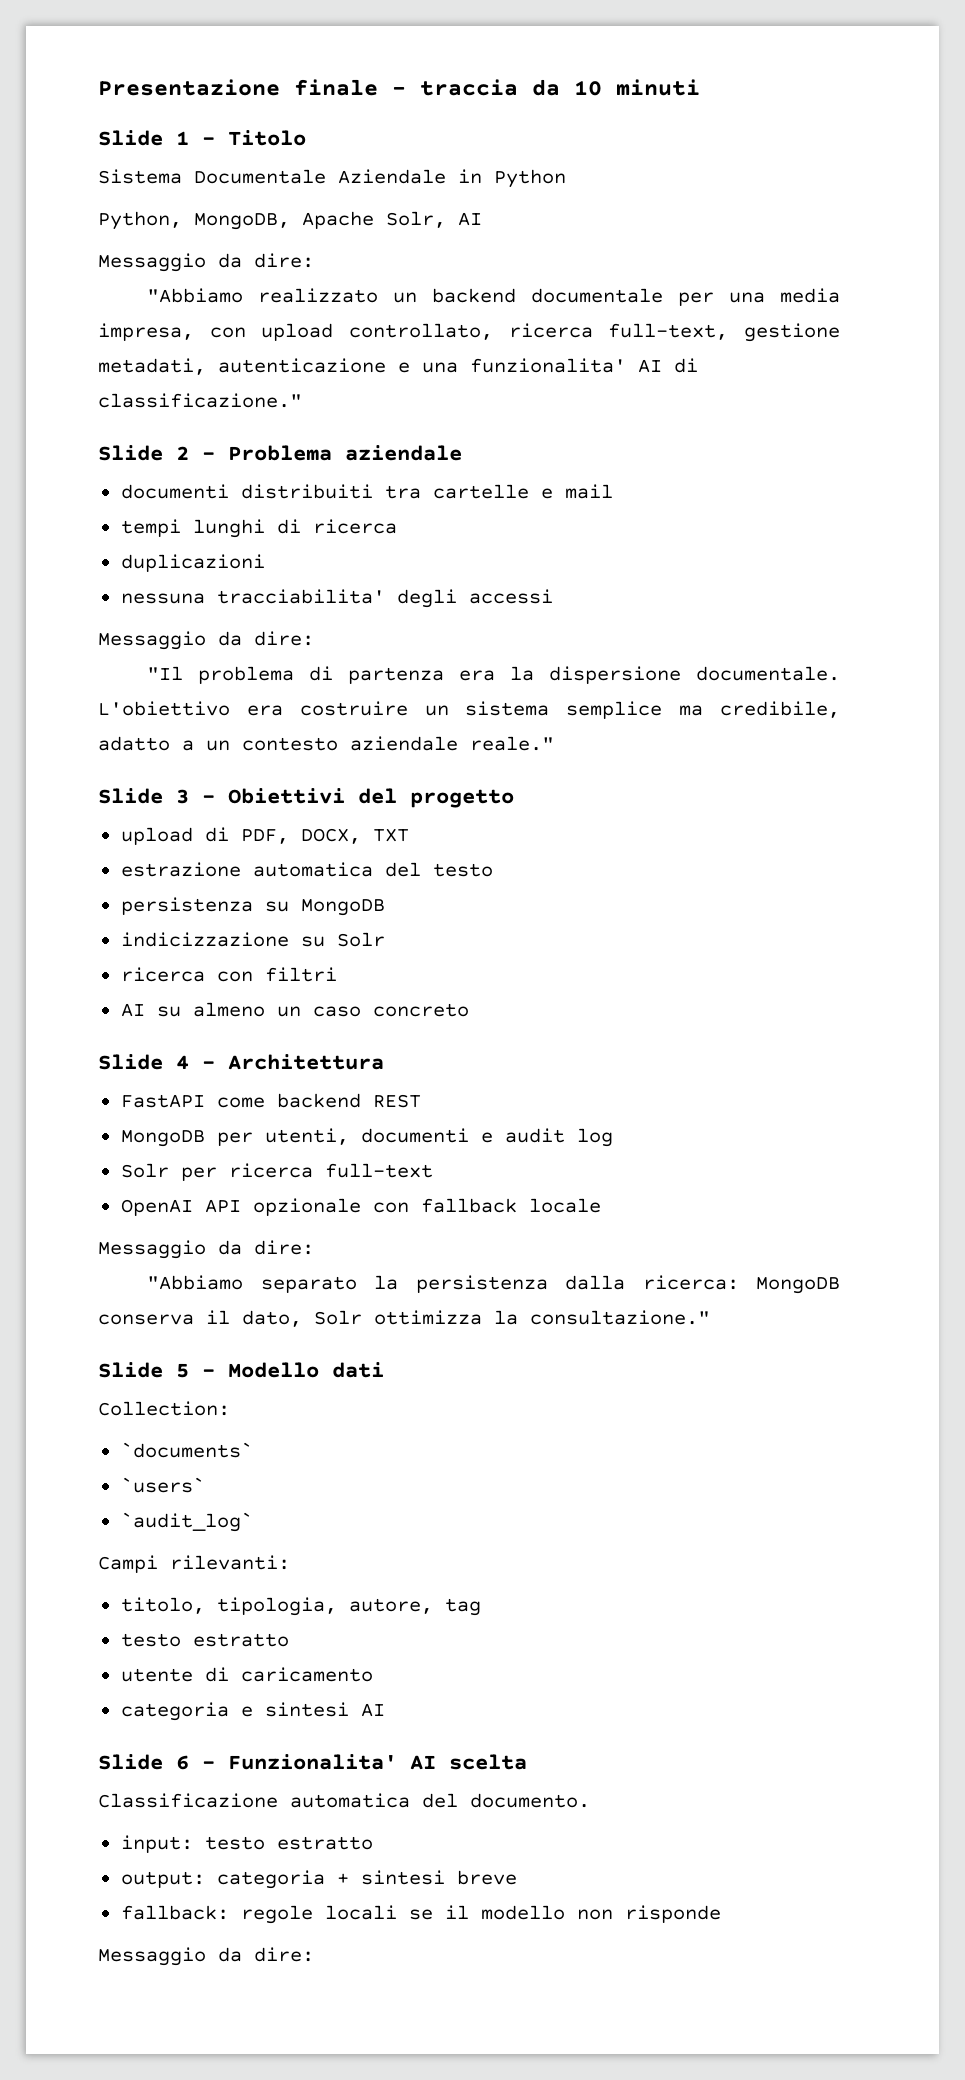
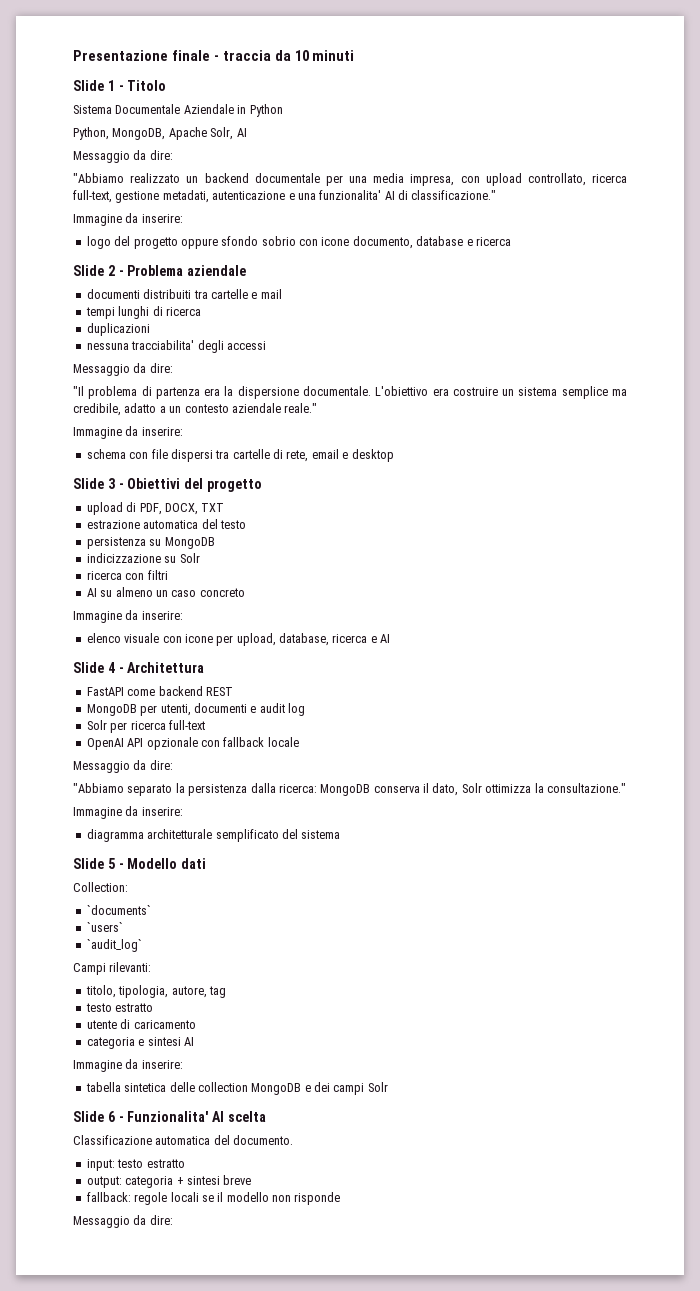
  "Abbiamo realizzato un backend documentale per una media impresa, con upload controllato, ricerca full-text, gestione metadati, autenticazione e una funzionalita' AI di classificazione."
+ Immagine da inserire:
+ logo del progetto oppure sfondo sobrio con icone documento, database e ricerca
  L'obiettivo era costruire un sistema semplice ma credibile, adatto a un contesto aziendale reale."
+ Immagine da inserire:
+ schema con file dispersi tra cartelle di rete, email e desktop
  AI su almeno un caso concreto
+ Immagine da inserire:
+ elenco visuale con icone per upload, database, ricerca e AI
  "Abbiamo separato la persistenza dalla ricerca: MongoDB conserva il dato, Solr ottimizza la consultazione."
+ Immagine da inserire:
+ diagramma architetturale semplificato del sistema
  categoria e sintesi AI
+ Immagine da inserire:
+ tabella sintetica delle collection MongoDB e dei campi Solr

